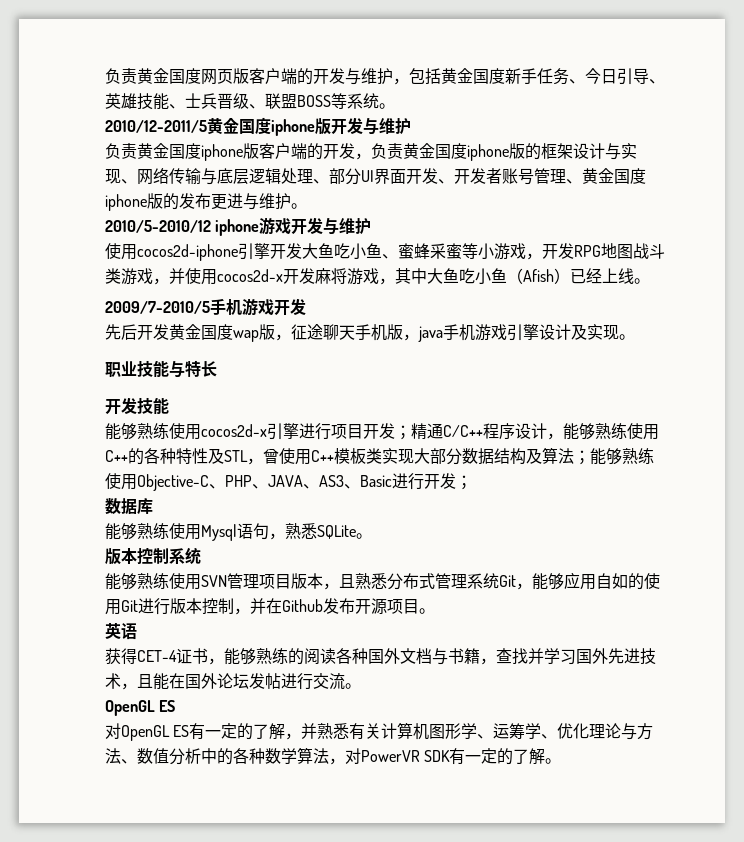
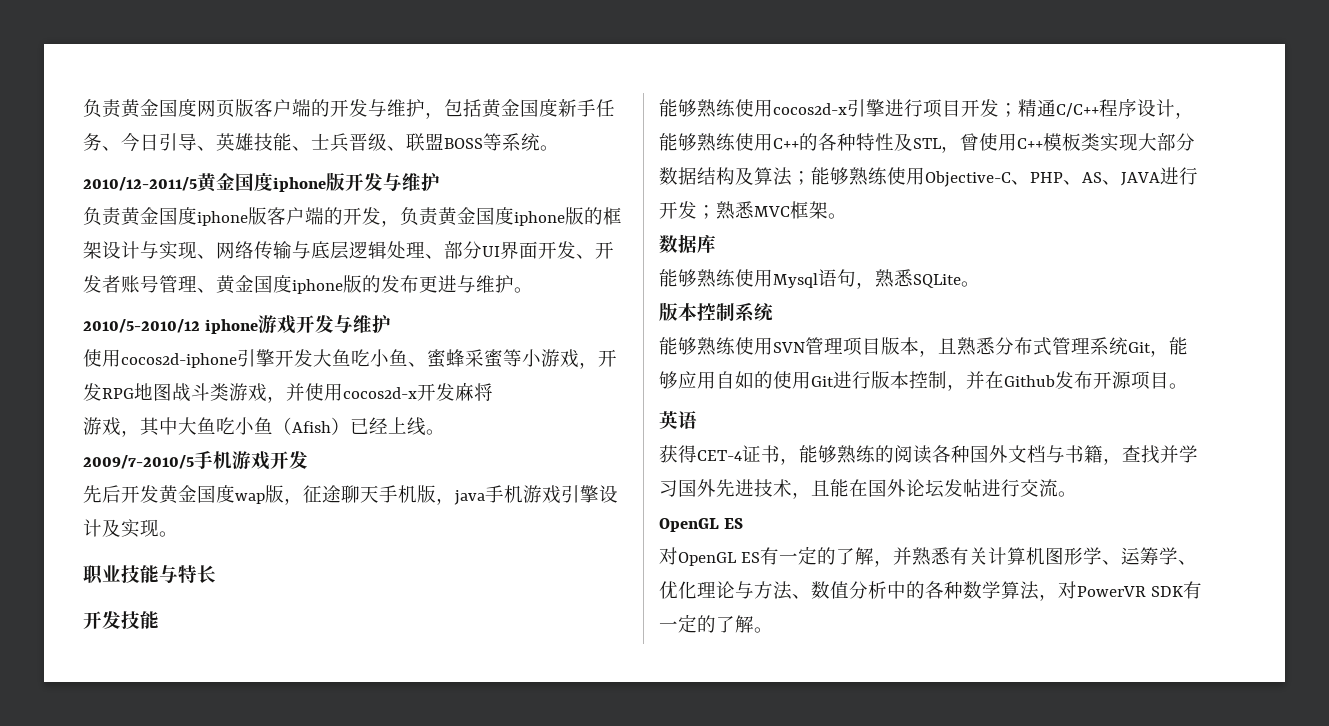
- 使用cocos2d-iphone引擎开发大鱼吃小鱼、蜜蜂采蜜等小游戏，开发RPG地图战斗类游戏，并使用cocos2d-x开发麻将游戏，其中大鱼吃小鱼（Afish）已经上线。
+ 使用cocos2d-iphone引擎开发大鱼吃小鱼、蜜蜂采蜜等小游戏，开发RPG地图战斗类游戏，并使用cocos2d-x开发麻将
+ 游戏，其中大鱼吃小鱼（Afish）已经上线。
- 能够熟练使用cocos2d-x引擎进行项目开发；精通C/C++程序设计，能够熟练使用C++的各种特性及STL，曾使用C++模板类实现大部分数据结构及算法；能够熟练使用Objective-C、PHP、JAVA、AS3、Basic进行开发；
+ 能够熟练使用cocos2d-x引擎进行项目开发；精通C/C++程序设计，能够熟练使用C++的各种特性及STL，曾使用C++模板类实现大部分数据结构及算法；能够熟练使用Objective-C、PHP、AS、JAVA进行开发；熟悉MVC框架。

